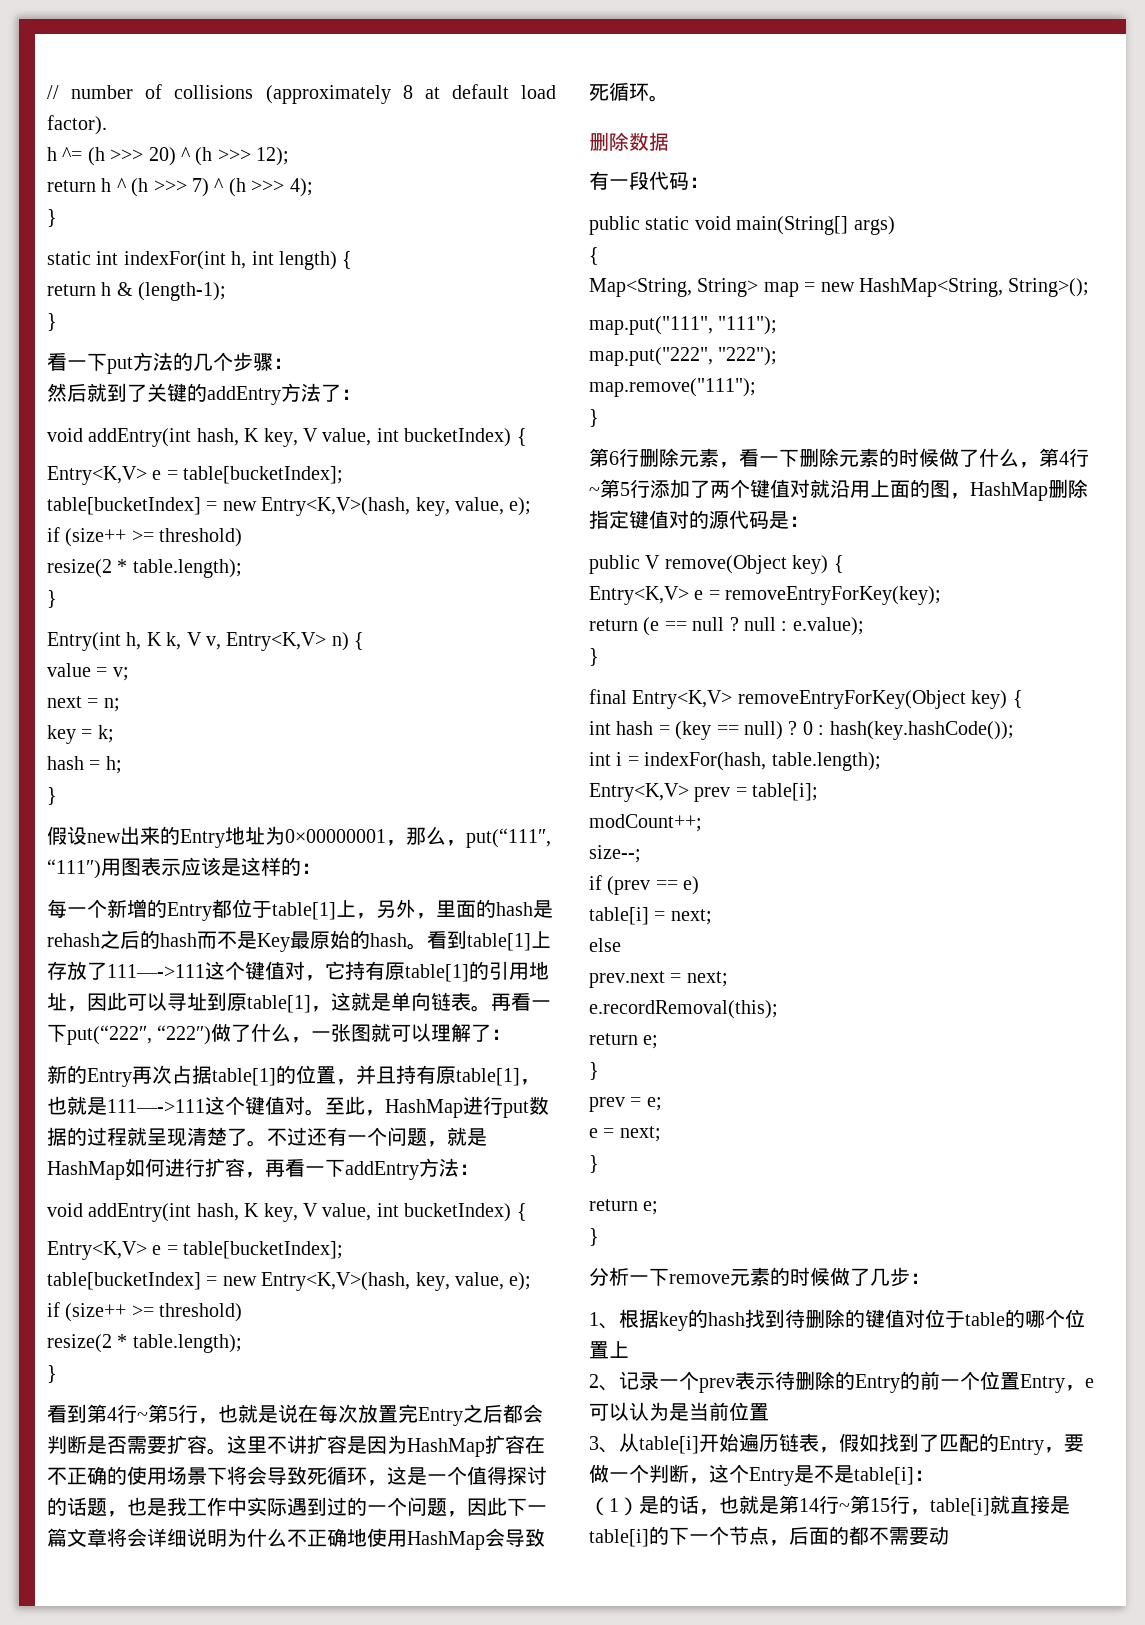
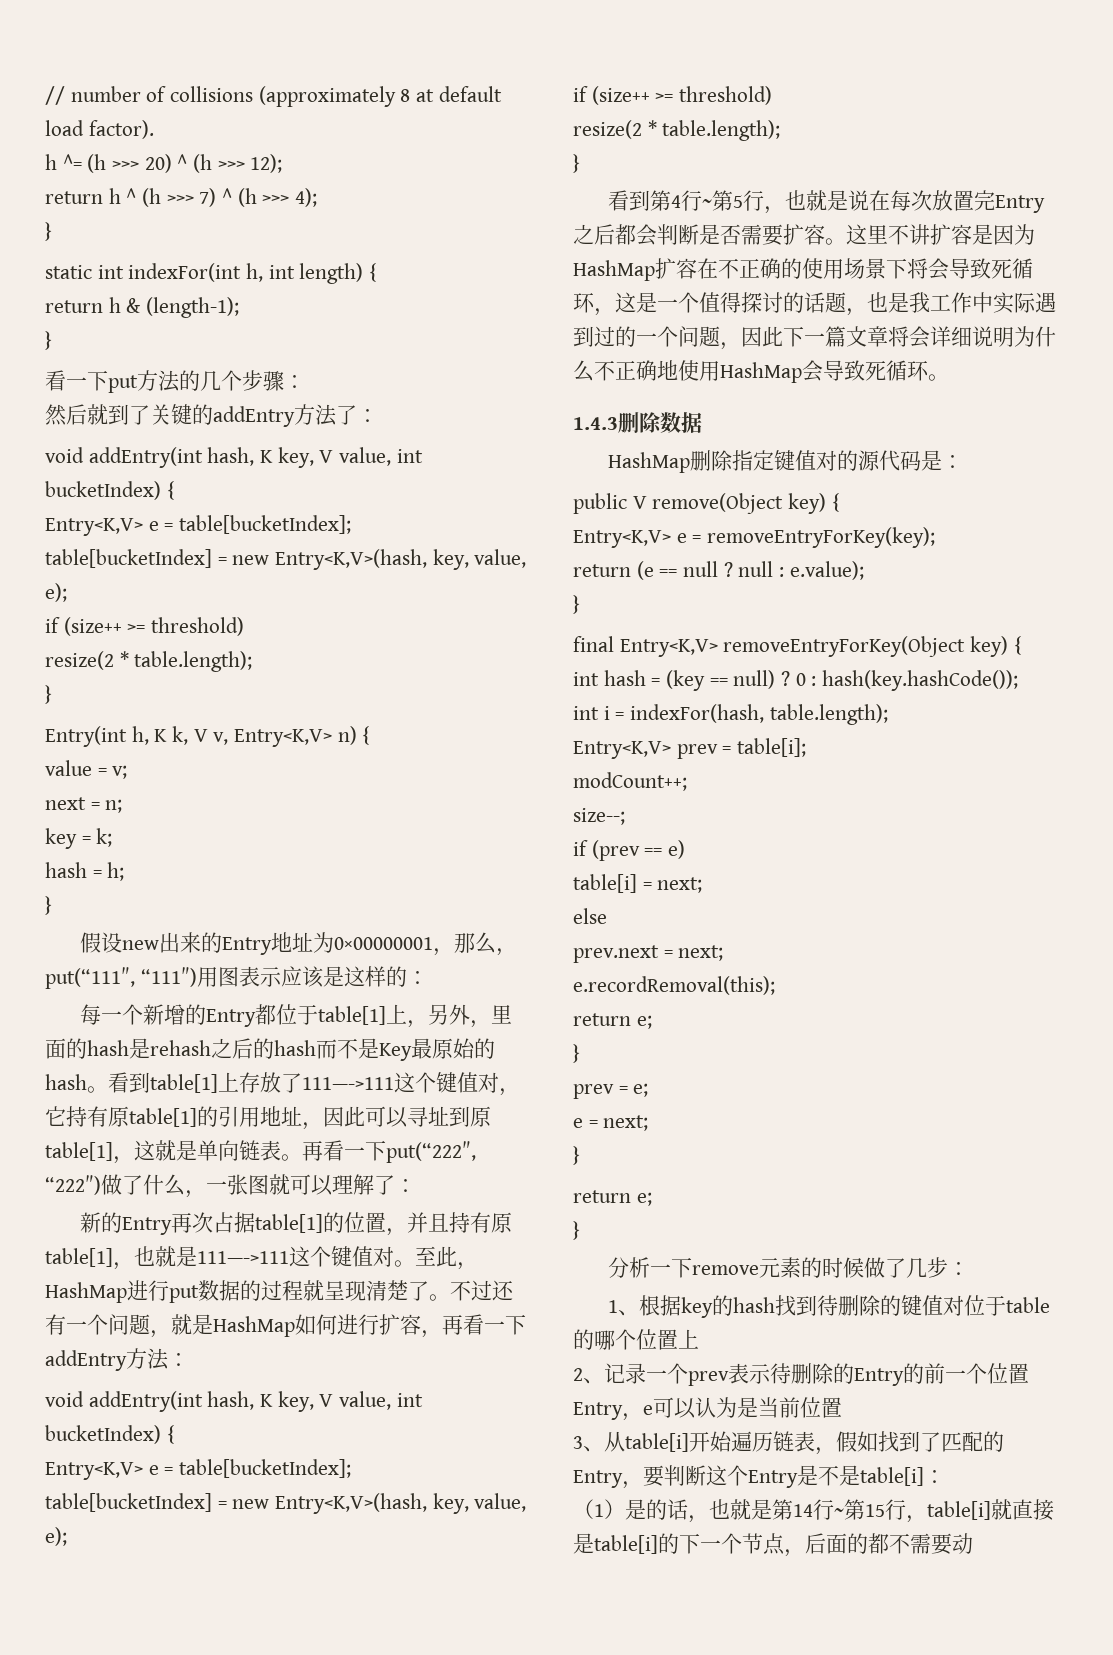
- 删除数据
+ 1.4.3删除数据
- 有一段代码：
- public static void main(String[] args)
- {
- Map<String, String> map = new HashMap<String, String>();
- map.put("111", "111");
- map.put("222", "222");
- map.remove("111");
- }
- 第6行删除元素，看一下删除元素的时候做了什么，第4行~第5行添加了两个键值对就沿用上面的图，HashMap删除指定键值对的源代码是：
+ HashMap删除指定键值对的源代码是：
- 3、从table[i]开始遍历链表，假如找到了匹配的Entry，要做一个判断，这个Entry是不是table[i]：
+ 3、从table[i]开始遍历链表，假如找到了匹配的Entry，要判断这个Entry是不是table[i]：

